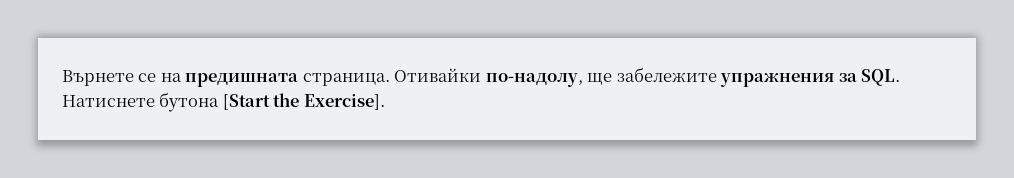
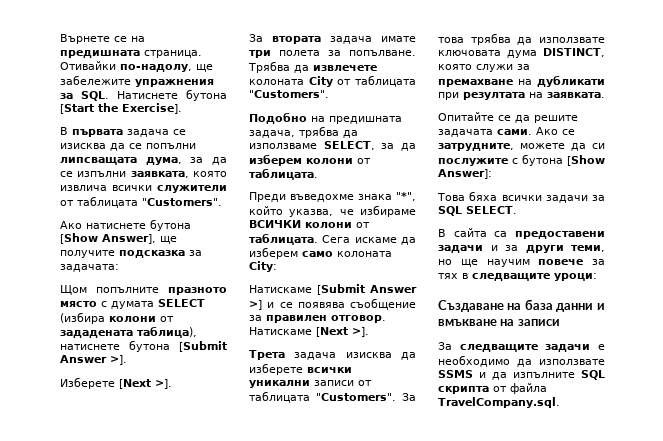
+ В първата задача се изисква да се попълни липсващата дума, за да се изпълни заявката, която извлича всички служители от таблицата "Customers".
+ Ако натиснете бутона [Show Answer], ще получите подсказка за задачата:
+ Щом попълните празното място с думата SELECT (избира колони от зададената таблица), натиснете бутона [Submit Answer >].
+ Изберете [Next >].
+ За втората задача имате три полета за попълване. Трябва да извлечете колоната City от таблицата "Customers".
+ Подобно на предишната задача, трябва да използваме SELECT, за да изберем колони от таблицата.
+ Преди въведохме знака "*", който указва, че избираме ВСИЧКИ колони от таблицата. Сега искаме да изберем само колоната City:
+ Натискаме [Submit Answer >] и се появява съобщение за правилен отговор. Натискаме [Next >].
+ Трета задача изисква да изберете всички уникални записи от таблицата "Customers". За това трябва да използвате ключовата дума DISTINCT, която служи за премахване на дубликати при резултата на заявката.
+ Опитайте се да решите задачата сами. Ако се затрудните, можете да си послужите с бутона [Show Answer]:
+ Това бяха всички задачи за SQL SELECT.
+ В сайта са предоставени задачи и за други теми, но ще научим повече за тях в следващите уроци:
+ Създаване на база данни и вмъкване на записи
+ За следващите задачи е необходимо да използвате SSMS и да изпълните SQL скрипта от файла TravelCompany.sql.

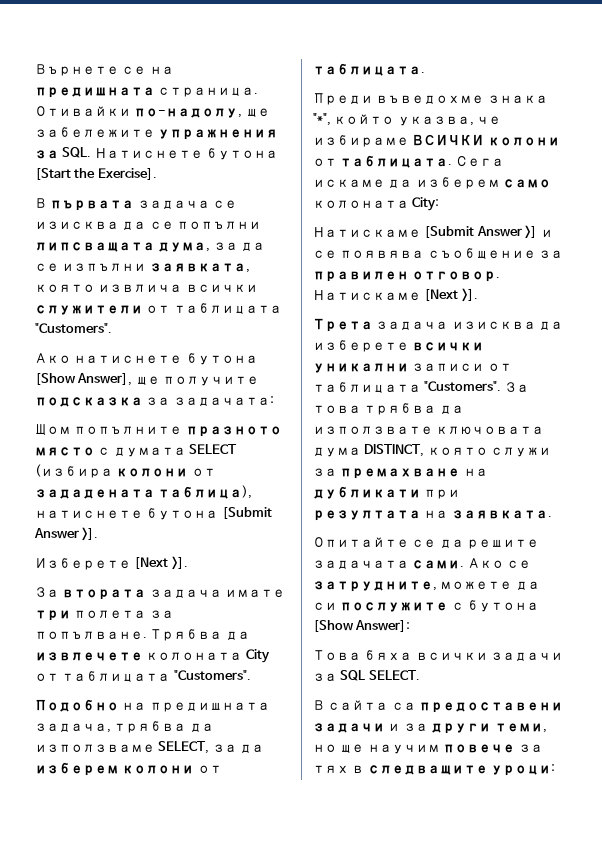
- Създаване на база данни и вмъкване на записи
- За следващите задачи е необходимо да използвате SSMS и да изпълните SQL скрипта от файла TravelCompany.sql.

